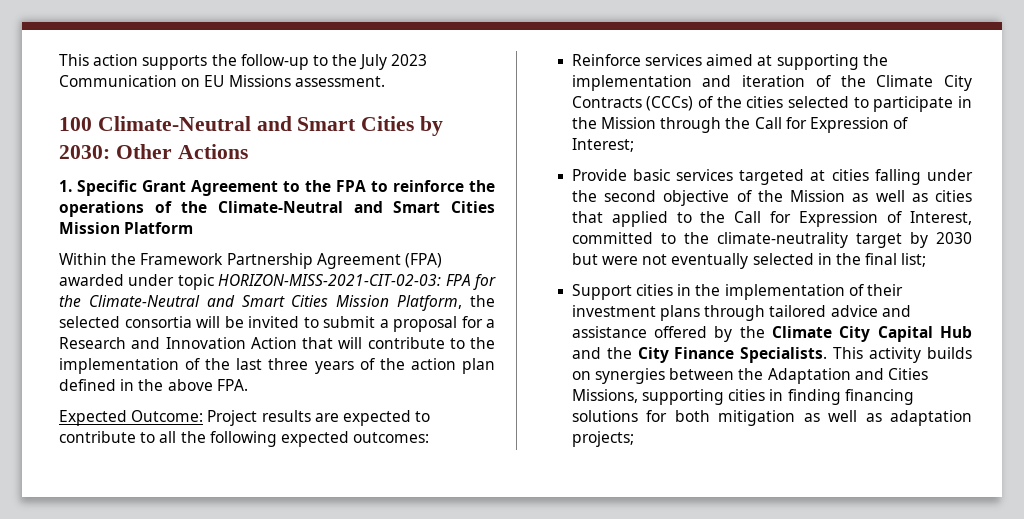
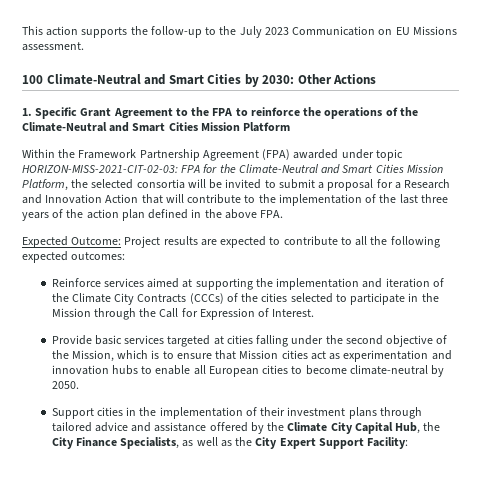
- Reinforce services aimed at supporting the implementation and iteration of the Climate City Contracts (CCCs) of the cities selected to participate in the Mission through the Call for Expression of Interest;
+ Reinforce services aimed at supporting the implementation and iteration of the Climate City Contracts (CCCs) of the cities selected to participate in the Mission through the Call for Expression of Interest.
- Provide basic services targeted at cities falling under the second objective of the Mission as well as cities that applied to the Call for Expression of Interest, committed to the climate-neutrality target by 2030 but were not eventually selected in the final list;
+ Provide basic services targeted at cities falling under the second objective of the Mission, which is to ensure that Mission cities act as experimentation and innovation hubs to enable all European cities to become climate-neutral by 2050.
- Support cities in the implementation of their investment plans through tailored advice and assistance offered by the Climate City Capital Hub and the City Finance Specialists. This activity builds on synergies between the Adaptation and Cities Missions, supporting cities in finding financing solutions for both mitigation as well as adaptation projects;
+ Support cities in the implementation of their investment plans through tailored advice and assistance offered by the Climate City Capital Hub, the City Finance Specialists, as well as the City Expert Support Facility:

